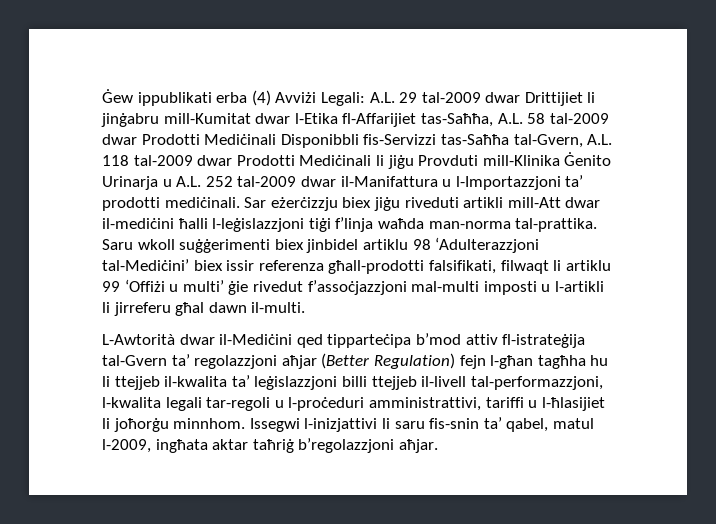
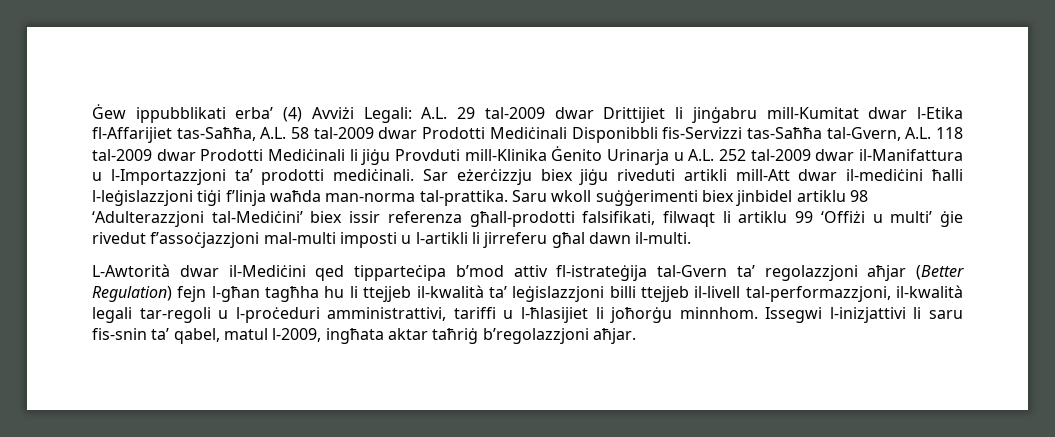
- Ġew ippublikati erba (4) Avviżi Legali: A.L. 29 tal-2009 dwar Drittijiet li jinġabru mill-Kumitat dwar l-Etika fl-Affarijiet tas-Saħħa, A.L. 58 tal-2009 dwar Prodotti Mediċinali Disponibbli fis-Servizzi tas-Saħħa tal-Gvern, A.L. 118 tal-2009 dwar Prodotti Mediċinali li jiġu Provduti mill-Klinika Ġenito Urinarja u A.L. 252 tal-2009 dwar il-Manifattura u l-Importazzjoni ta’ prodotti mediċinali.
+ Ġew ippubblikati erba’ (4) Avviżi Legali: A.L. 29 tal-2009 dwar Drittijiet li jinġabru mill-Kumitat dwar l-Etika fl-Affarijiet tas-Saħħa, A.L. 58 tal-2009 dwar Prodotti Mediċinali Disponibbli fis-Servizzi tas-Saħħa tal-Gvern, A.L. 118 tal-2009 dwar Prodotti Mediċinali li jiġu Provduti mill-Klinika Ġenito Urinarja u A.L. 252 tal-2009 dwar il-Manifattura u l-Importazzjoni ta’ prodotti mediċinali.
- L-Awtorità dwar il-Mediċini qed tipparteċipa b’mod attiv fl-istrateġija tal-Gvern ta’ regolazzjoni aħjar (Better Regulation) fejn l-għan tagħha hu li ttejjeb il-kwalita ta’ leġislazzjoni billi ttejjeb il-livell tal-performazzjoni, l-kwalita legali tar-regoli u l-proċeduri amministrattivi, tariffi u l-ħlasijiet li joħorġu minnhom.
+ L-Awtorità dwar il-Mediċini qed tipparteċipa b’mod attiv fl-istrateġija tal-Gvern ta’ regolazzjoni aħjar (Better Regulation) fejn l-għan tagħha hu li ttejjeb il-kwalità ta’ leġislazzjoni billi ttejjeb il-livell tal-performazzjoni, il-kwalità legali tar-regoli u l-proċeduri amministrattivi, tariffi u l-ħlasijiet li joħorġu minnhom.

